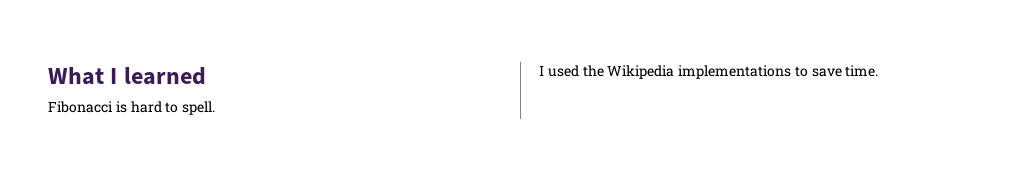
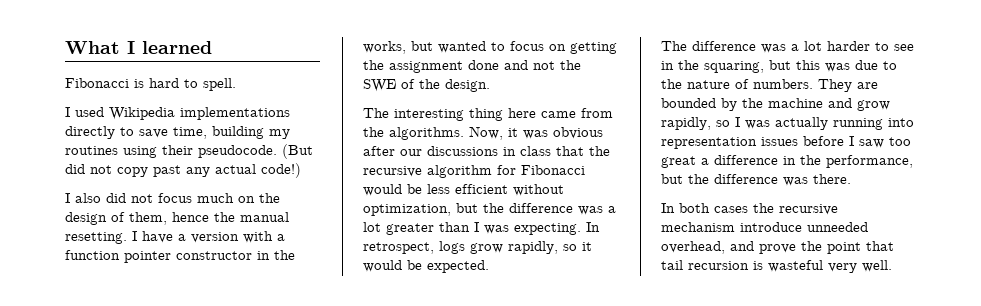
- I used the Wikipedia implementations to save time.
+ I used Wikipedia implementations directly to save time, building my routines using their pseudocode. (But did not copy past any actual code!)
+ I also did not focus much on the design of them, hence the manual resetting. I have a version with a function pointer constructor in the works, but wanted to focus on getting the assignment done and not the SWE of the design.
+ The interesting thing here came from the algorithms. Now, it was obvious after our discussions in class that the recursive algorithm for Fibonacci would be less efficient without optimization, but the difference was a lot greater than I was expecting. In retrospect, logs grow rapidly, so it would be expected.
+ The difference was a lot harder to see in the squaring, but this was due to the nature of numbers. They are bounded by the machine and grow rapidly, so I was actually running into representation issues before I saw too great a difference in the performance, but the difference was there.
+ In both cases the recursive mechanism introduce unneeded overhead, and prove the point that tail recursion is wasteful very well.

